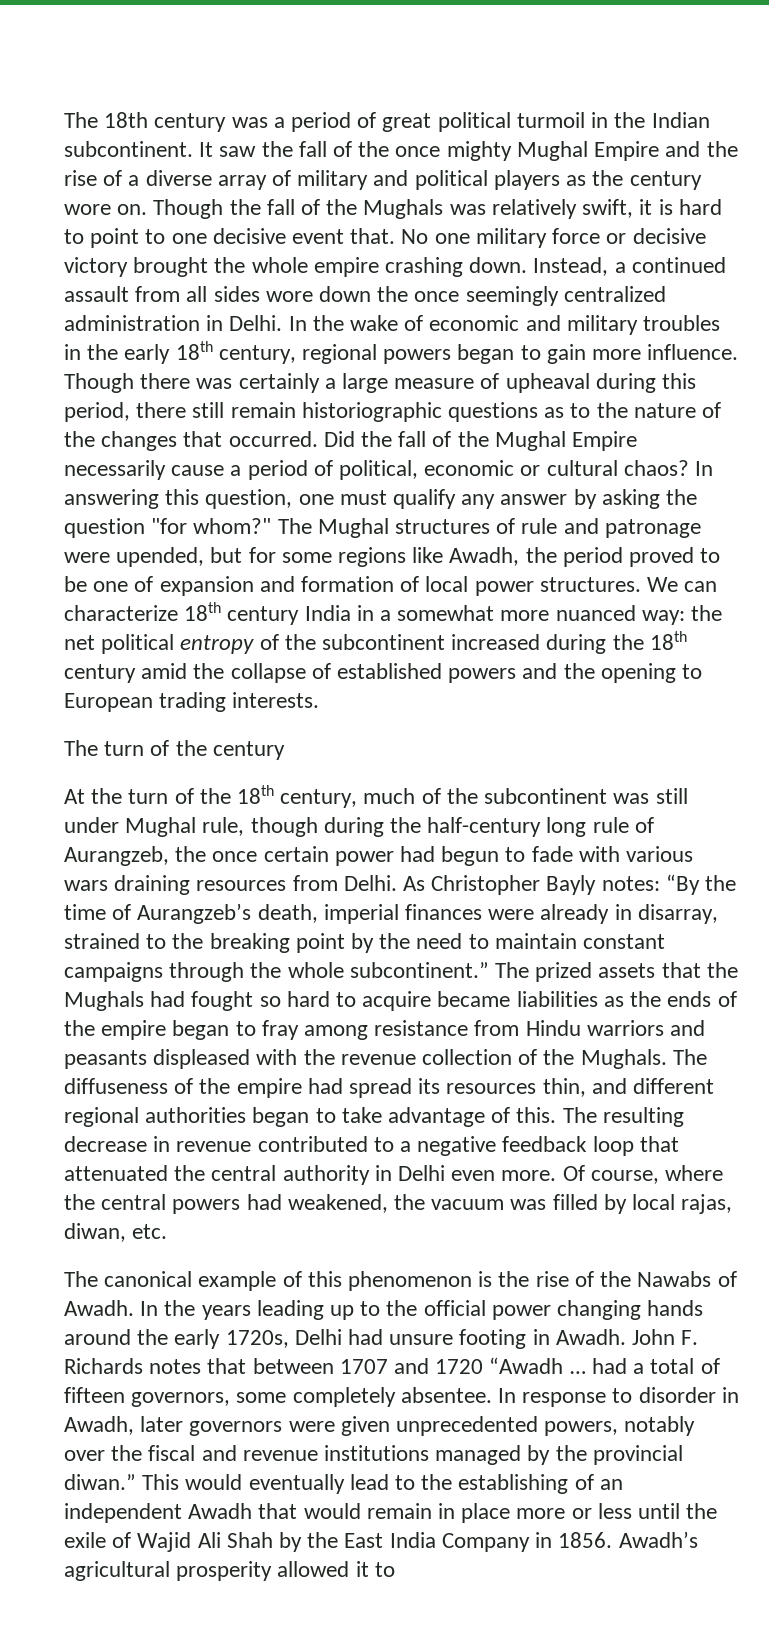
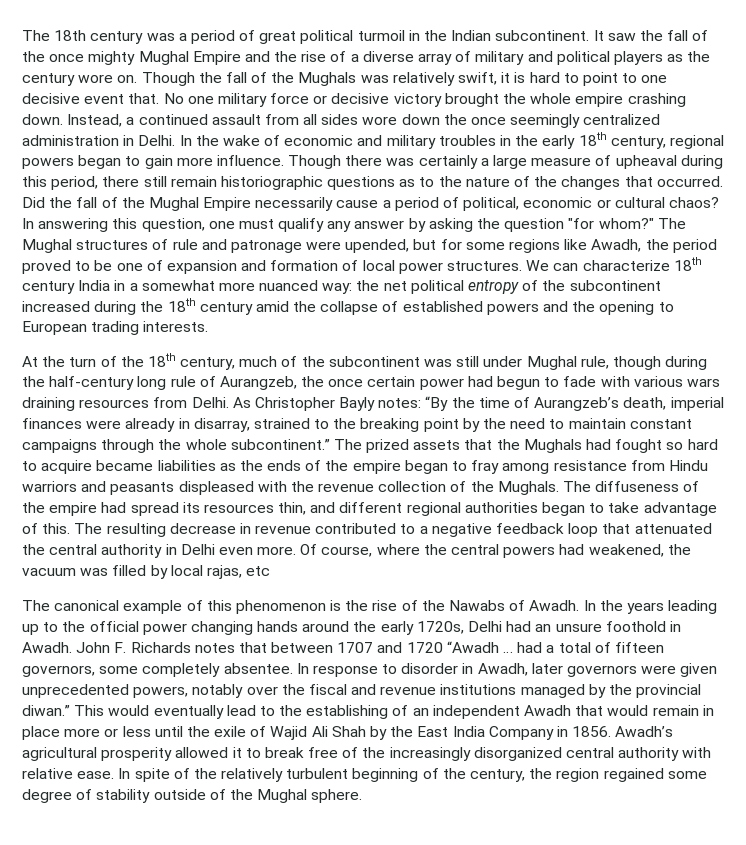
- The turn of the century
- Of course, where the central powers had weakened, the vacuum was filled by local rajas, diwan, etc.
+ Of course, where the central powers had weakened, the vacuum was filled by local rajas, etc
- In the years leading up to the official power changing hands around the early 1720s, Delhi had unsure footing in Awadh.
+ In the years leading up to the official power changing hands around the early 1720s, Delhi had an unsure foothold in Awadh.
- Awadh’s agricultural prosperity allowed it to
+ Awadh’s agricultural prosperity allowed it to break free of the increasingly disorganized central authority with relative ease. In spite of the relatively turbulent beginning of the century, the region regained some degree of stability outside of the Mughal sphere.

